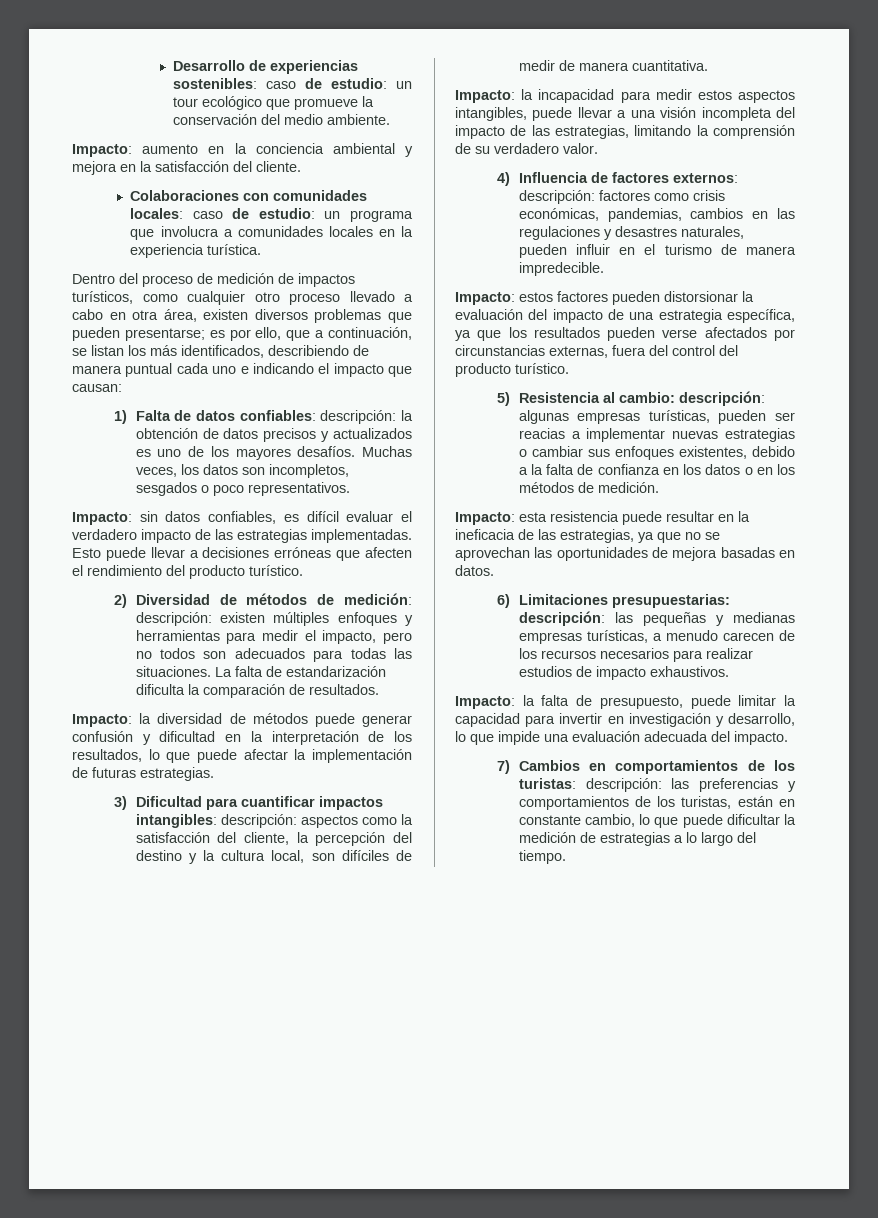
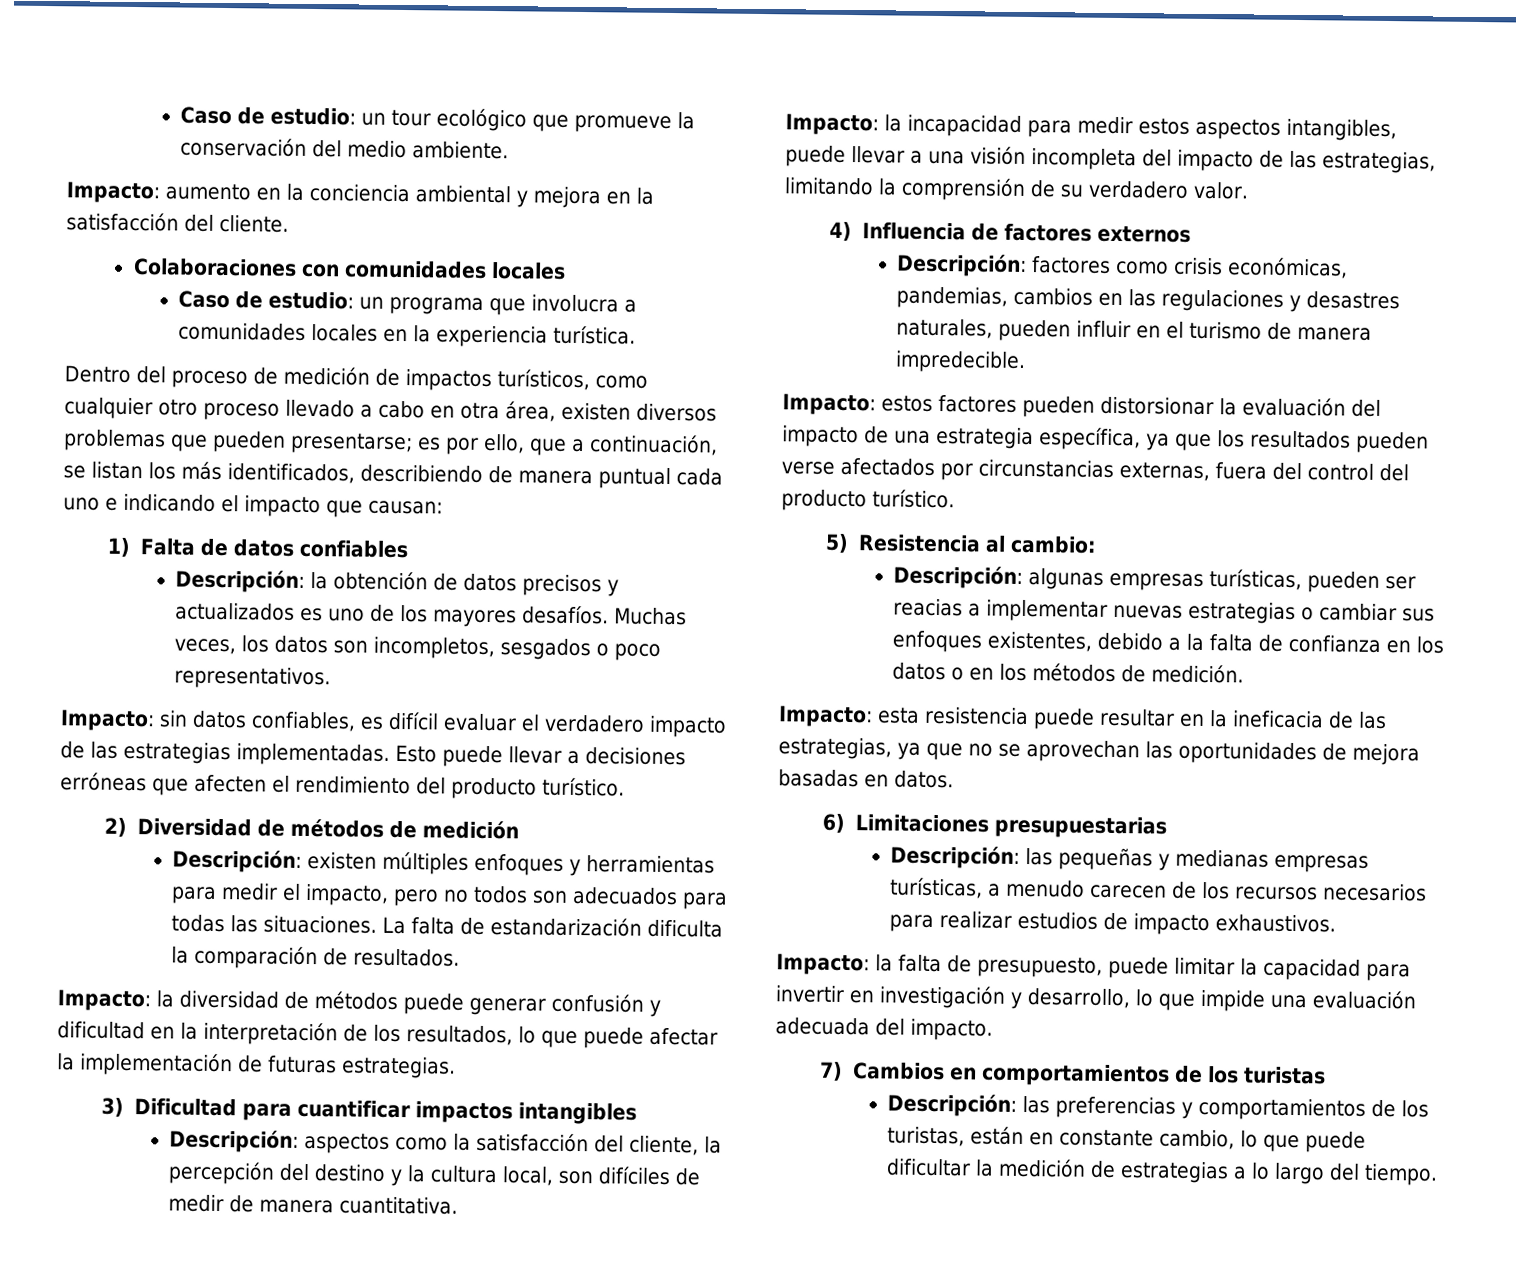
- Desarrollo de experiencias sostenibles: caso de estudio: un tour ecológico que promueve la conservación del medio ambiente.
+ Caso de estudio: un tour ecológico que promueve la conservación del medio ambiente.
- Colaboraciones con comunidades locales: caso de estudio: un programa que involucra a comunidades locales en la experiencia turística.
+ Colaboraciones con comunidades locales
+ Caso de estudio: un programa que involucra a comunidades locales en la experiencia turística.
- 1) Falta de datos confiables: descripción: la obtención de datos precisos y actualizados es uno de los mayores desafíos.
+ 1) Falta de datos confiables
+ Descripción: la obtención de datos precisos y actualizados es uno de los mayores desafíos.
- 2) Diversidad de métodos de medición: descripción: existen múltiples enfoques y herramientas para medir el impacto, pero no todos son adecuados para todas las situaciones.
+ 2) Diversidad de métodos de medición
+ Descripción: existen múltiples enfoques y herramientas para medir el impacto, pero no todos son adecuados para todas las situaciones.
- 3) Dificultad para cuantificar impactos intangibles: descripción: aspectos como la satisfacción del cliente, la percepción del destino y la cultura local, son difíciles de medir de manera cuantitativa.
+ 3) Dificultad para cuantificar impactos intangibles
+ Descripción: aspectos como la satisfacción del cliente, la percepción del destino y la cultura local, son difíciles de medir de manera cuantitativa.
- 4) Influencia de factores externos: descripción: factores como crisis económicas, pandemias, cambios en las regulaciones y desastres naturales, pueden influir en el turismo de manera impredecible.
+ 4) Influencia de factores externos
+ Descripción: factores como crisis económicas, pandemias, cambios en las regulaciones y desastres naturales, pueden influir en el turismo de manera impredecible.
- 5) Resistencia al cambio: descripción: algunas empresas turísticas, pueden ser reacias a implementar nuevas estrategias o cambiar sus enfoques existentes, debido a la falta de confianza en los datos o en los métodos de medición.
+ 5) Resistencia al cambio:
+ Descripción: algunas empresas turísticas, pueden ser reacias a implementar nuevas estrategias o cambiar sus enfoques existentes, debido a la falta de confianza en los datos o en los métodos de medición.
- 6) Limitaciones presupuestarias: descripción: las pequeñas y medianas empresas turísticas, a menudo carecen de los recursos necesarios para realizar estudios de impacto exhaustivos.
+ 6) Limitaciones presupuestarias
+ Descripción: las pequeñas y medianas empresas turísticas, a menudo carecen de los recursos necesarios para realizar estudios de impacto exhaustivos.
- 7) Cambios en comportamientos de los turistas: descripción: las preferencias y comportamientos de los turistas, están en constante cambio, lo que puede dificultar la medición de estrategias a lo largo del tiempo.
+ 7) Cambios en comportamientos de los turistas
+ Descripción: las preferencias y comportamientos de los turistas, están en constante cambio, lo que puede dificultar la medición de estrategias a lo largo del tiempo.

